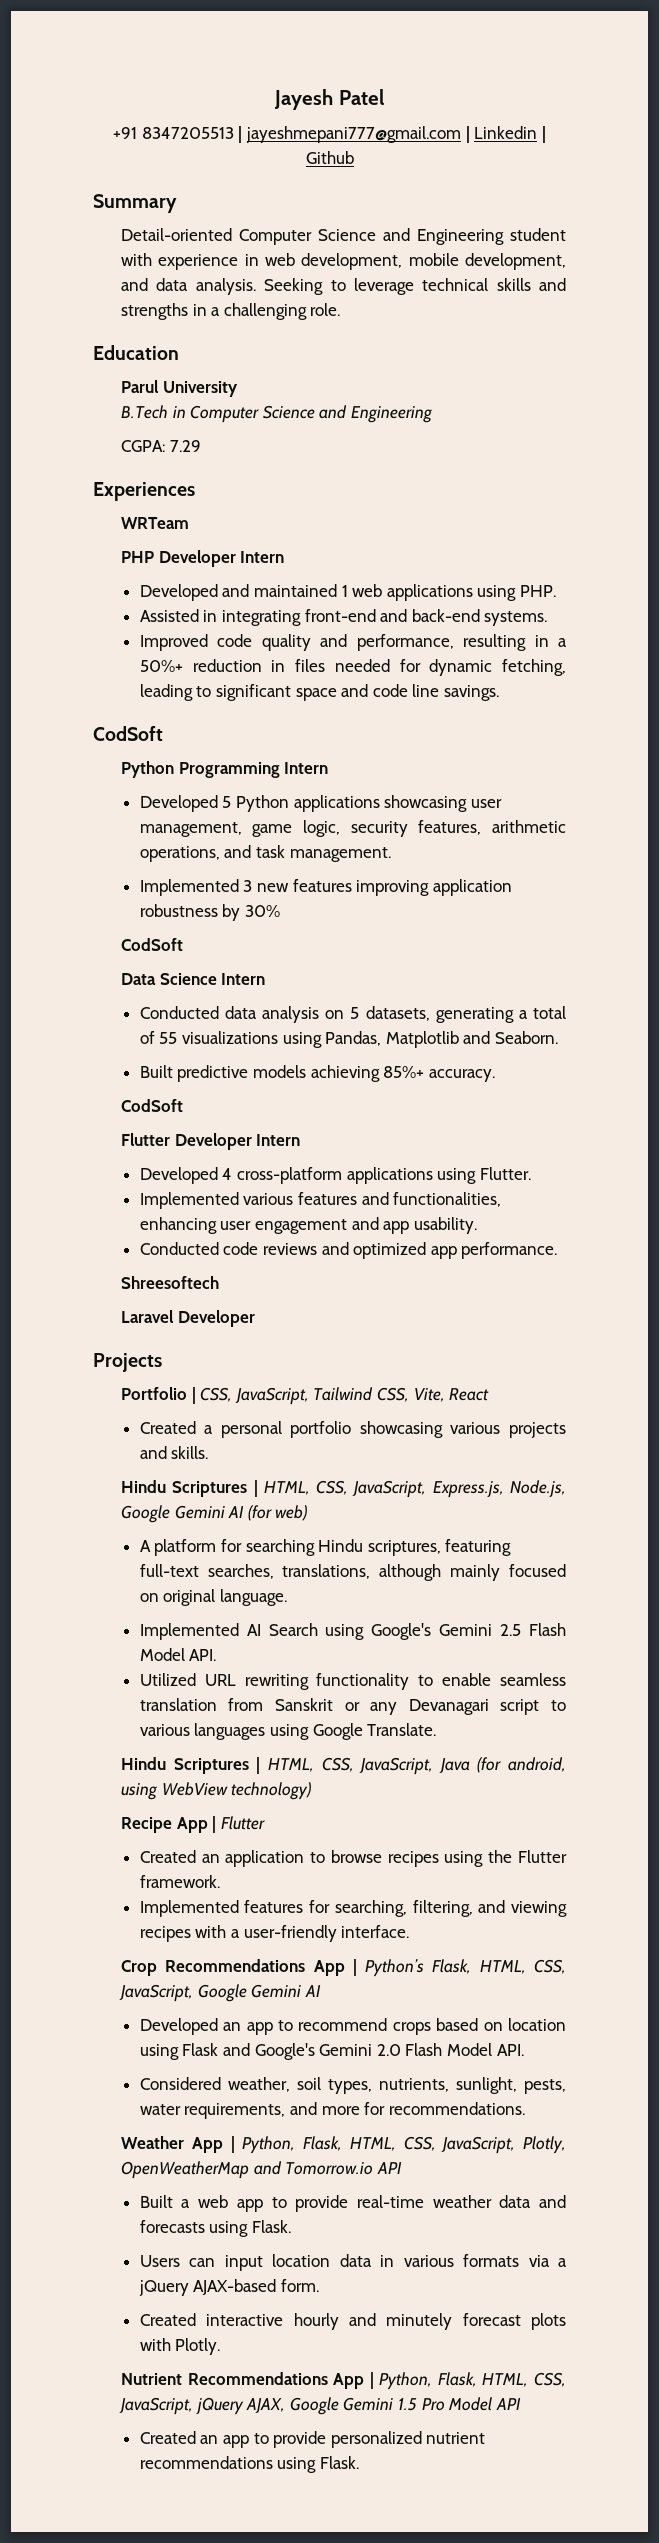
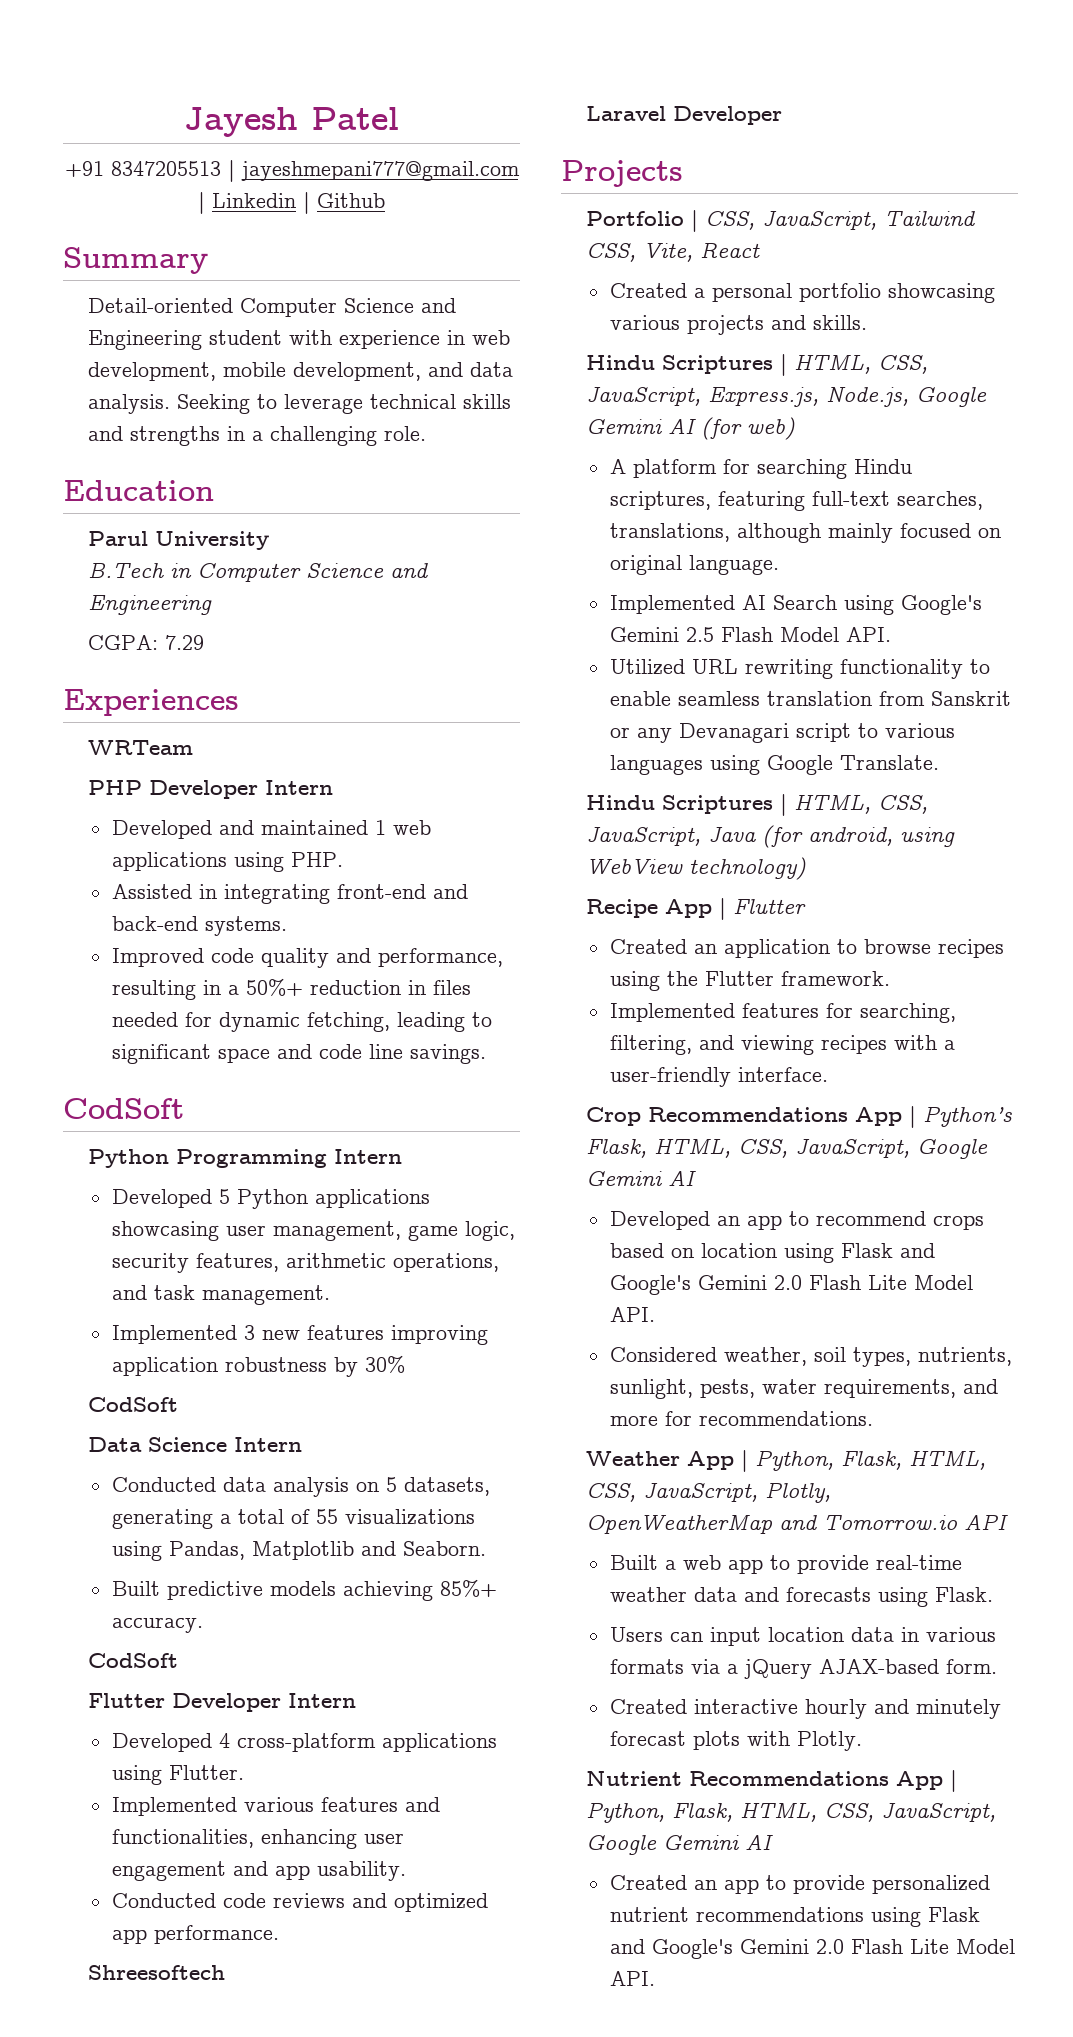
- Developed an app to recommend crops based on location using Flask and Google's Gemini 2.0 Flash Model API.
+ Developed an app to recommend crops based on location using Flask and Google's Gemini 2.0 Flash Lite Model API.
- Nutrient Recommendations App | Python, Flask, HTML, CSS, JavaScript, jQuery AJAX, Google Gemini 1.5 Pro Model API
+ Nutrient Recommendations App | Python, Flask, HTML, CSS, JavaScript, Google Gemini AI
- Created an app to provide personalized nutrient recommendations using Flask.
+ Created an app to provide personalized nutrient recommendations using Flask and Google's Gemini 2.0 Flash Lite Model API.

